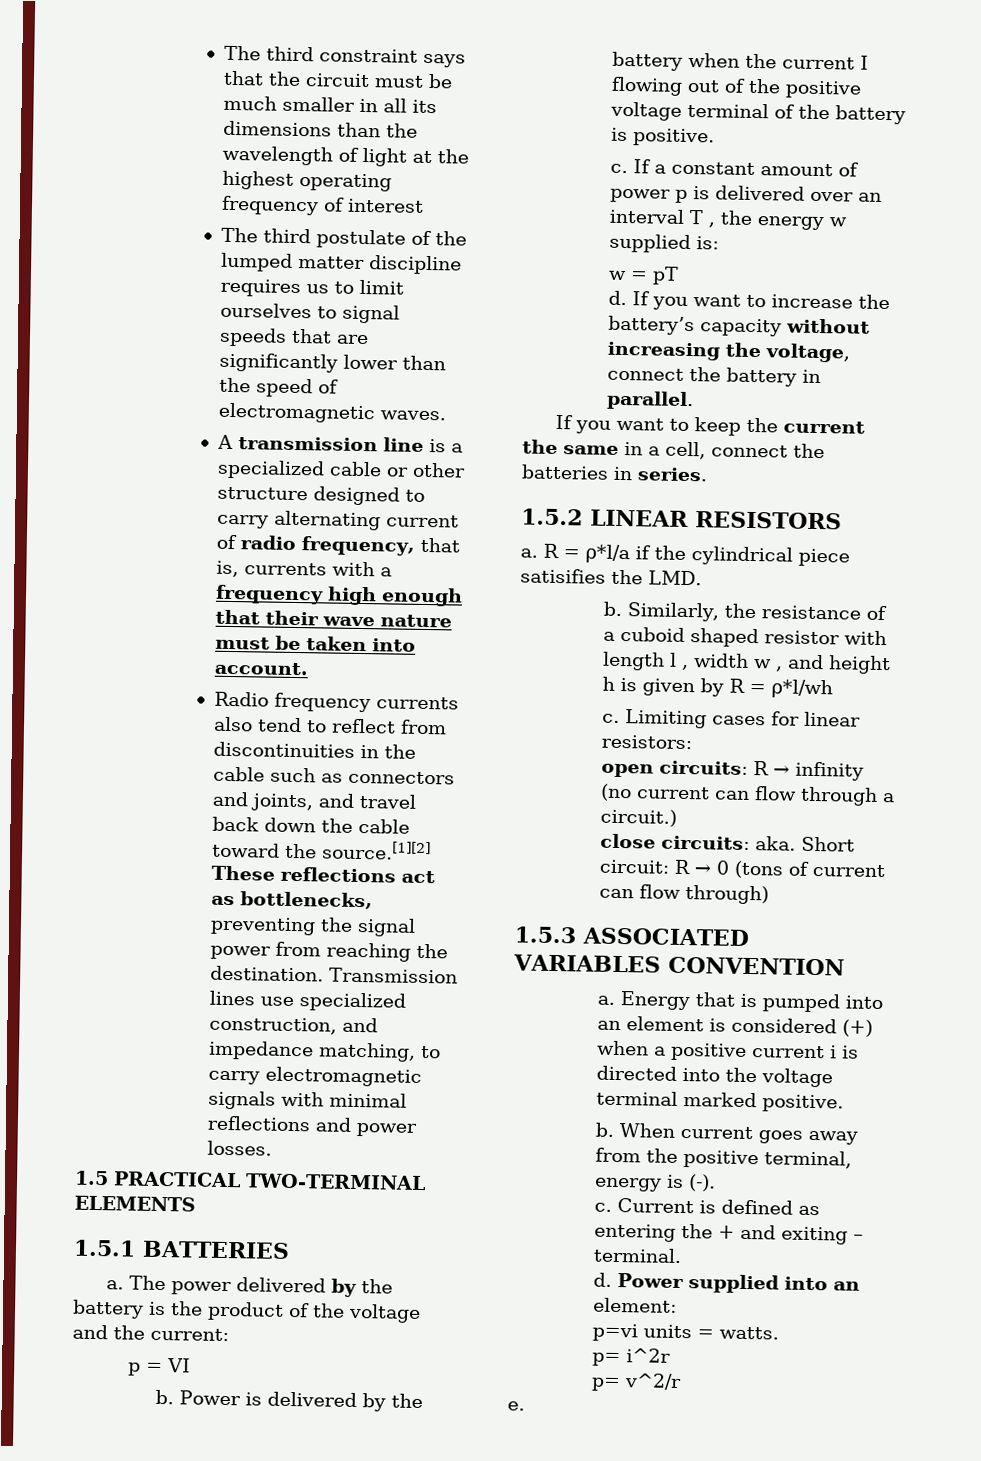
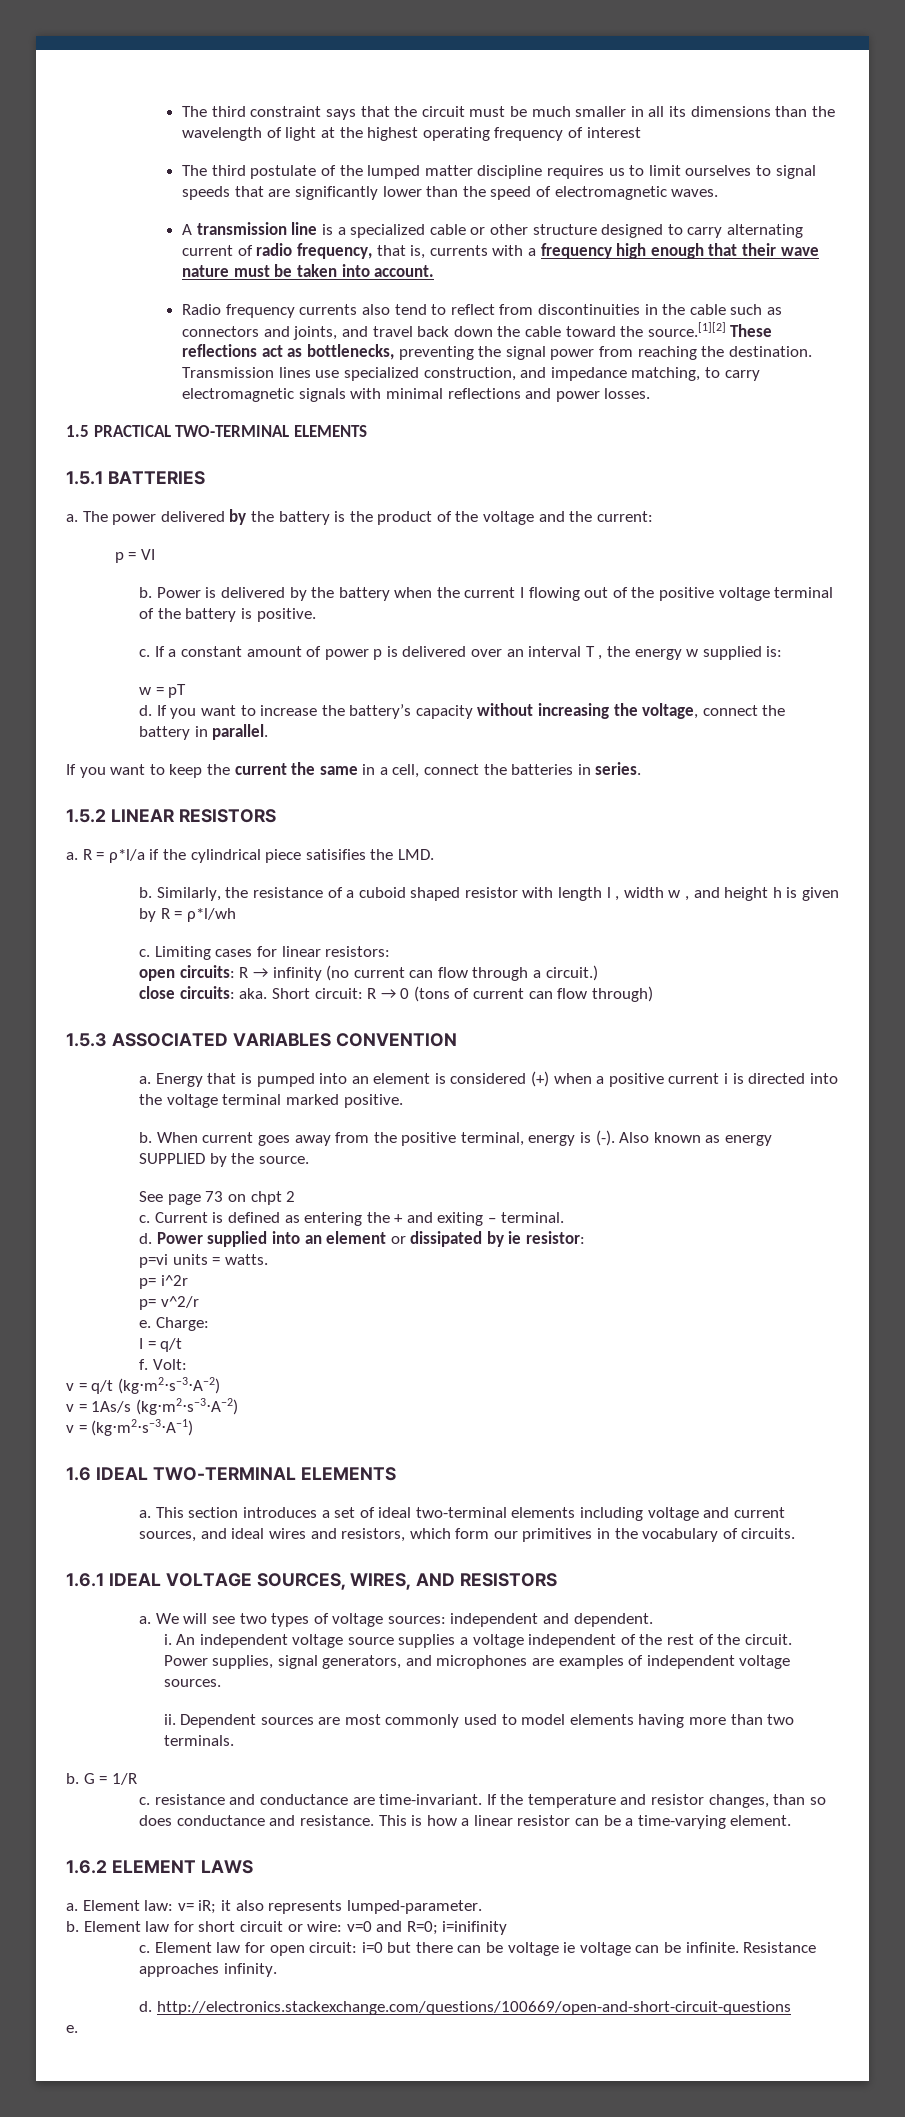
+ Also known as energy SUPPLIED by the source.
+ See page 73 on chpt 2
- Power supplied into an element:
+ Power supplied into an element or dissipated by ie resistor:
+ e. Charge:
+ I = q/t
+ f. Volt:
+ v = q/t (kg⋅m2⋅s−3⋅A−2)
+ v = 1As/s (kg⋅m2⋅s−3⋅A−2)
+ v = (kg⋅m2⋅s−3⋅A−1)
+ 1.6 IDEAL TWO-TERMINAL ELEMENTS
+ a. This section introduces a set of ideal two-terminal elements including voltage and current sources, and ideal wires and resistors, which form our primitives in the vocabulary of circuits.
+ 1.6.1 IDEAL VOLTAGE SOURCES, WIRES, AND RESISTORS
+ a. We will see two types of voltage sources: independent and dependent.
+ i. An independent voltage source supplies a voltage independent of the rest of the circuit. Power supplies, signal generators, and microphones are examples of independent voltage sources.
+ ii. Dependent sources are most commonly used to model elements having more than two terminals.
+ b. G = 1/R
+ c. resistance and conductance are time-invariant. If the temperature and resistor changes, than so does conductance and resistance. This is how a linear resistor can be a time-varying element.
+ 1.6.2 ELEMENT LAWS
+ a. Element law: v= iR; it also represents lumped-parameter.
+ b. Element law for short circuit or wire: v=0 and R=0; i=inifinity
+ c. Element law for open circuit: i=0 but there can be voltage ie voltage can be infinite. Resistance approaches infinity.
+ d. http://electronics.stackexchange.com/questions/100669/open-and-short-circuit-questions

